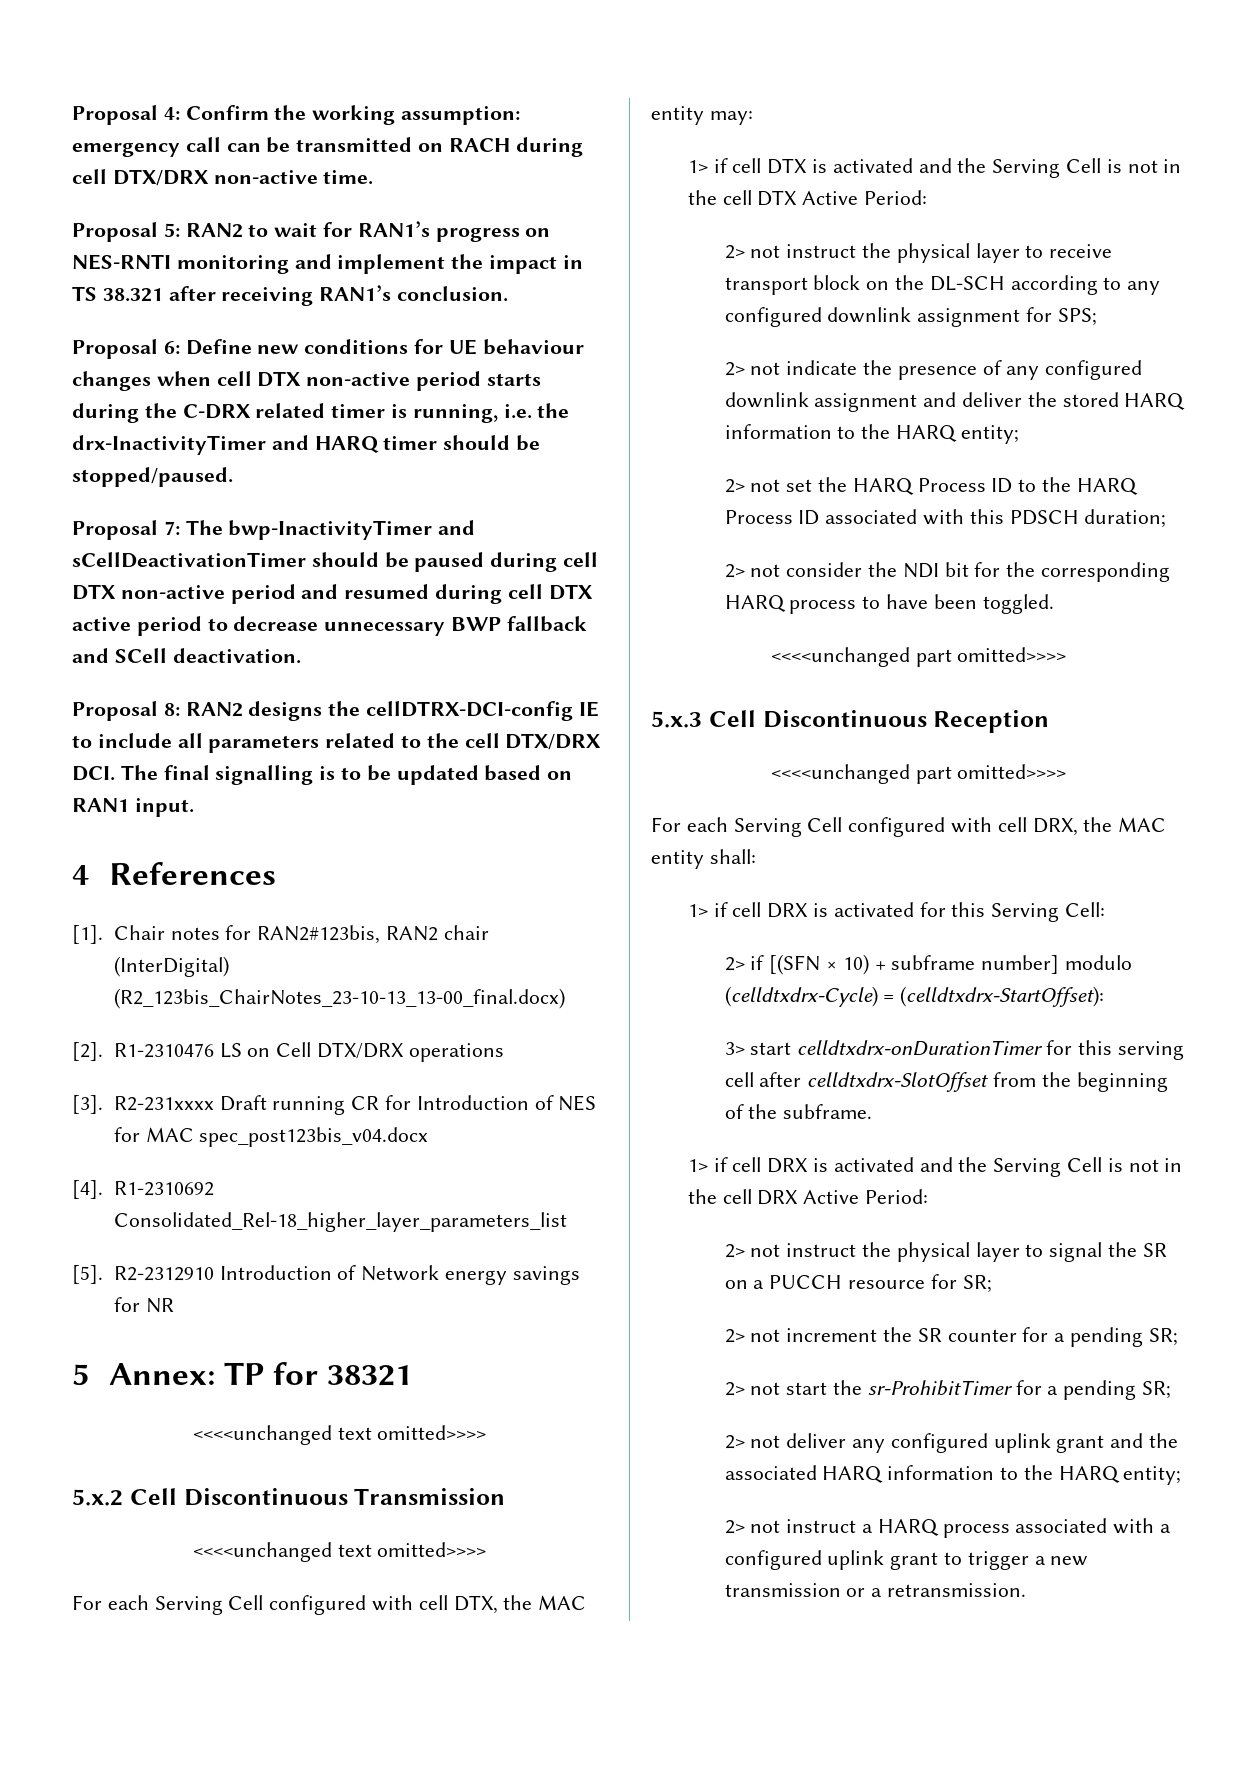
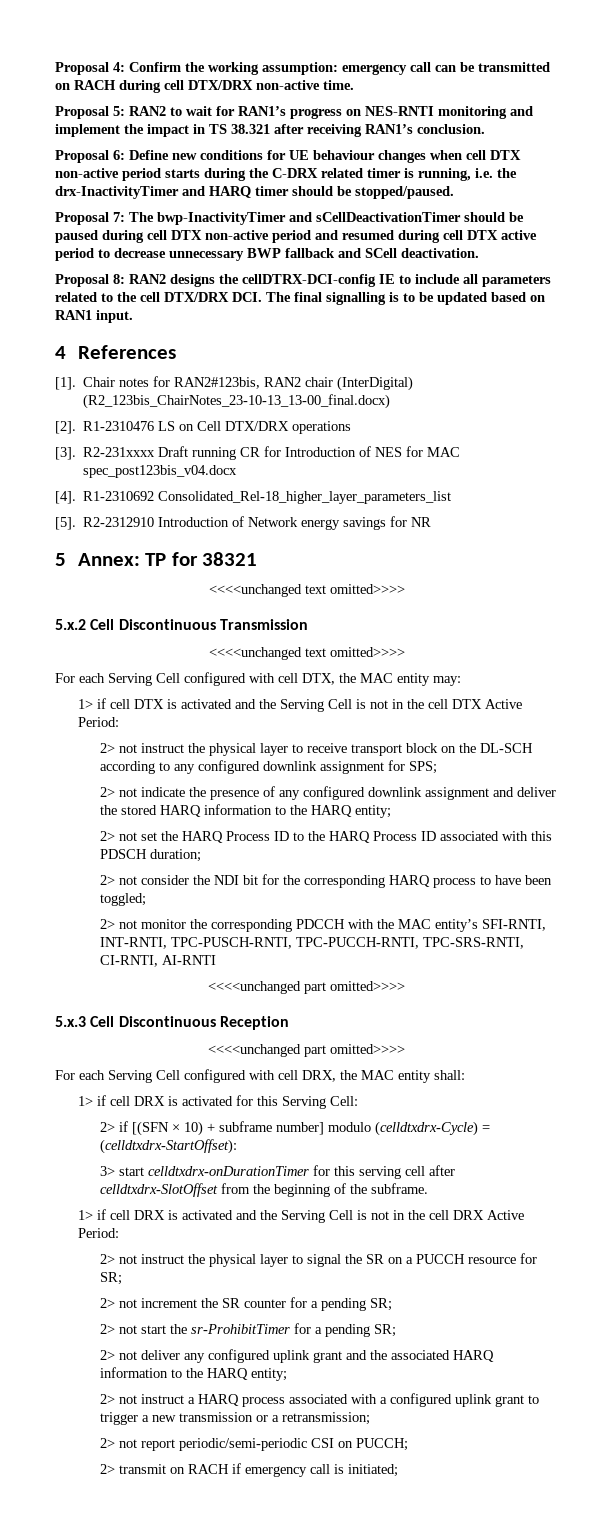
- 2> not consider the NDI bit for the corresponding HARQ process to have been toggled.
+ 2> not consider the NDI bit for the corresponding HARQ process to have been toggled;
+ 2> not monitor the corresponding PDCCH with the MAC entity’s SFI-RNTI, INT-RNTI, TPC-PUSCH-RNTI, TPC-PUCCH-RNTI, TPC-SRS-RNTI, CI-RNTI, AI-RNTI
- 2> not instruct a HARQ process associated with a configured uplink grant to trigger a new transmission or a retransmission.
+ 2> not instruct a HARQ process associated with a configured uplink grant to trigger a new transmission or a retransmission;
+ 2> not report periodic/semi-periodic CSI on PUCCH;
+ 2> transmit on RACH if emergency call is initiated;

